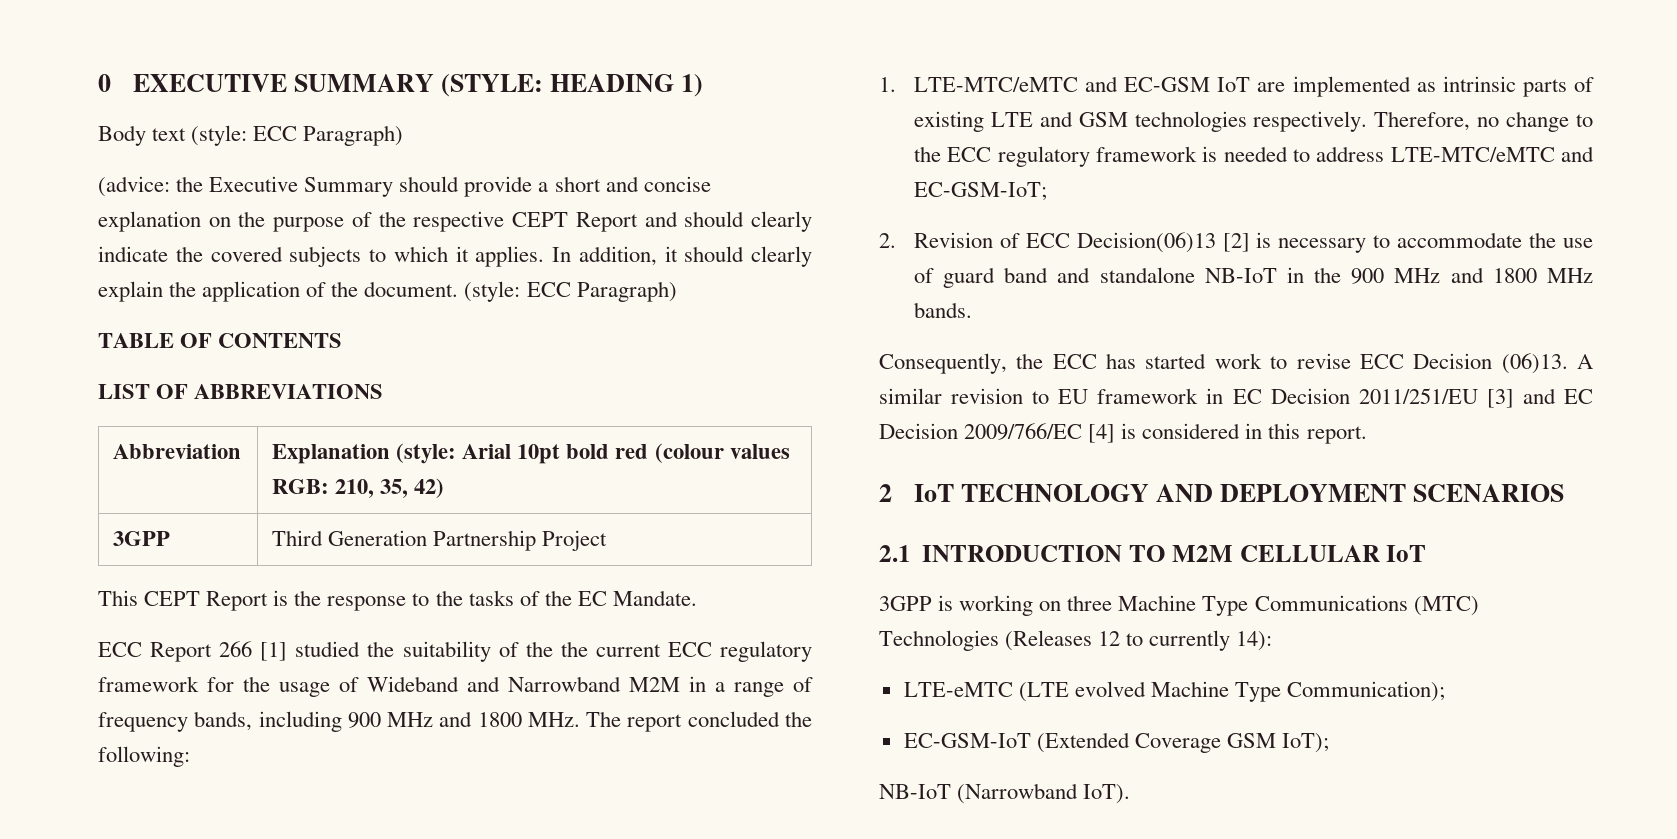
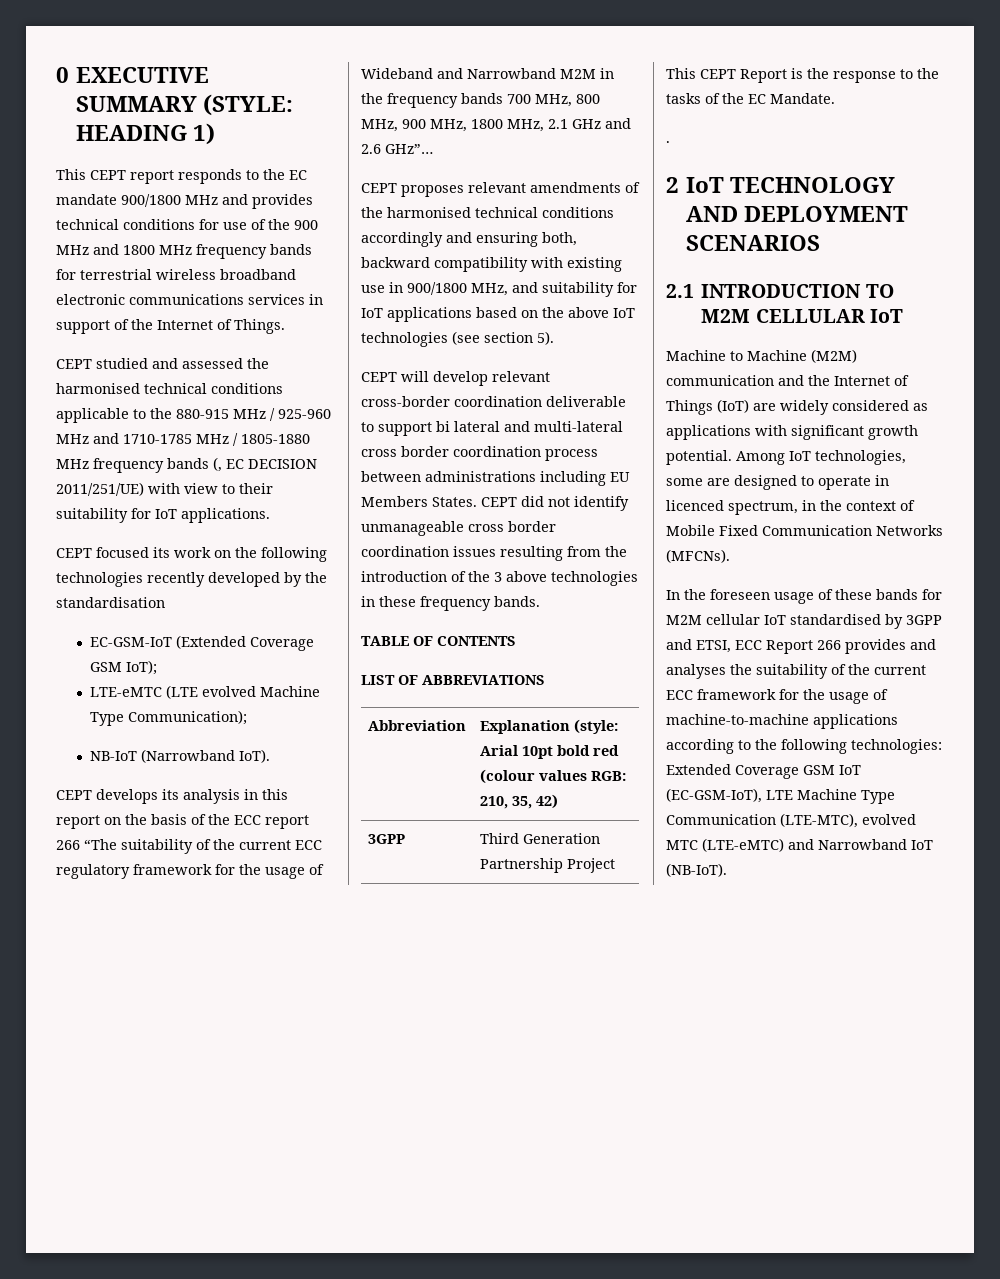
- Body text (style: ECC Paragraph)
- (advice: the Executive Summary should provide a short and concise explanation on the purpose of the respective CEPT Report and should clearly indicate the covered subjects to which it applies. In addition, it should clearly explain the application of the document. (style: ECC Paragraph)
+ This CEPT report responds to the EC mandate 900/1800 MHz and provides technical conditions for use of the 900 MHz and 1800 MHz frequency bands for terrestrial wireless broadband electronic communications services in support of the Internet of Things.
+ CEPT studied and assessed the harmonised technical conditions applicable to the 880-915 MHz / 925-960 MHz and 1710-1785 MHz / 1805-1880 MHz frequency bands (, EC DECISION 2011/251/UE) with view to their suitability for IoT applications.
+ CEPT focused its work on the following technologies recently developed by the standardisation
+ EC-GSM-IoT (Extended Coverage GSM IoT);
+ LTE-eMTC (LTE evolved Machine Type Communication);
+ NB-IoT (Narrowband IoT).
+ CEPT develops its analysis in this report on the basis of the ECC report 266 “The suitability of the current ECC regulatory framework for the usage of Wideband and Narrowband M2M in the frequency bands 700 MHz, 800 MHz, 900 MHz, 1800 MHz, 2.1 GHz and 2.6 GHz”…
+ CEPT proposes relevant amendments of the harmonised technical conditions accordingly and ensuring both, backward compatibility with existing use in 900/1800 MHz, and suitability for IoT applications based on the above IoT technologies (see section 5).
+ CEPT will develop relevant cross-border coordination deliverable to support bi lateral and multi-lateral cross border coordination process between administrations including EU Members States. CEPT did not identify unmanageable cross border coordination issues resulting from the introduction of the 3 above technologies in these frequency bands.
- ECC Report 266 [1] studied the suitability of the the current ECC regulatory framework for the usage of Wideband and Narrowband M2M in a range of frequency bands, including 900 MHz and 1800 MHz. The report concluded the following:
- 1. LTE-MTC/eMTC and EC-GSM IoT are implemented as intrinsic parts of existing LTE and GSM technologies respectively. Therefore, no change to the ECC regulatory framework is needed to address LTE-MTC/eMTC and EC-GSM-IoT;
- 2. Revision of ECC Decision(06)13 [2] is necessary to accommodate the use of guard band and standalone NB-IoT in the 900 MHz and 1800 MHz bands.
- Consequently, the ECC has started work to revise ECC Decision (06)13. A similar revision to EU framework in EC Decision 2011/251/EU [3] and EC Decision 2009/766/EC [4] is considered in this report.
+ .
- 3GPP is working on three Machine Type Communications (MTC) Technologies (Releases 12 to currently 14):
- LTE-eMTC (LTE evolved Machine Type Communication);
- EC-GSM-IoT (Extended Coverage GSM IoT);
- NB-IoT (Narrowband IoT).
+ Machine to Machine (M2M) communication and the Internet of Things (IoT) are widely considered as applications with significant growth potential. Among IoT technologies, some are designed to operate in licenced spectrum, in the context of Mobile Fixed Communication Networks (MFCNs).
+ In the foreseen usage of these bands for M2M cellular IoT standardised by 3GPP and ETSI, ECC Report 266 provides and analyses the suitability of the current ECC framework for the usage of machine-to-machine applications according to the following technologies: Extended Coverage GSM IoT (EC-GSM-IoT), LTE Machine Type Communication (LTE-MTC), evolved MTC (LTE-eMTC) and Narrowband IoT (NB-IoT).

